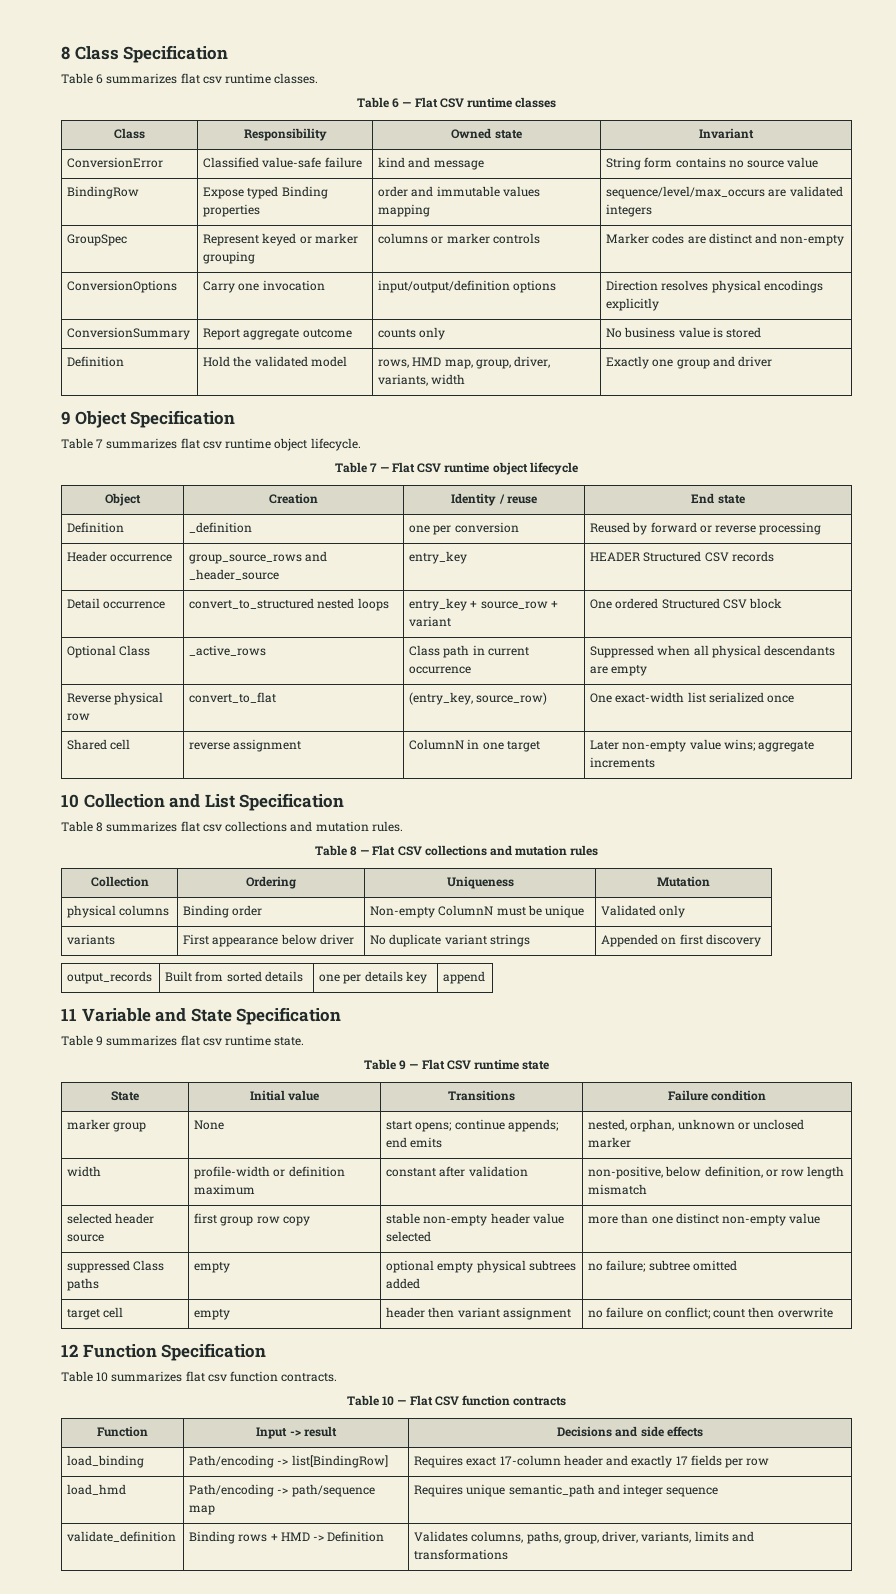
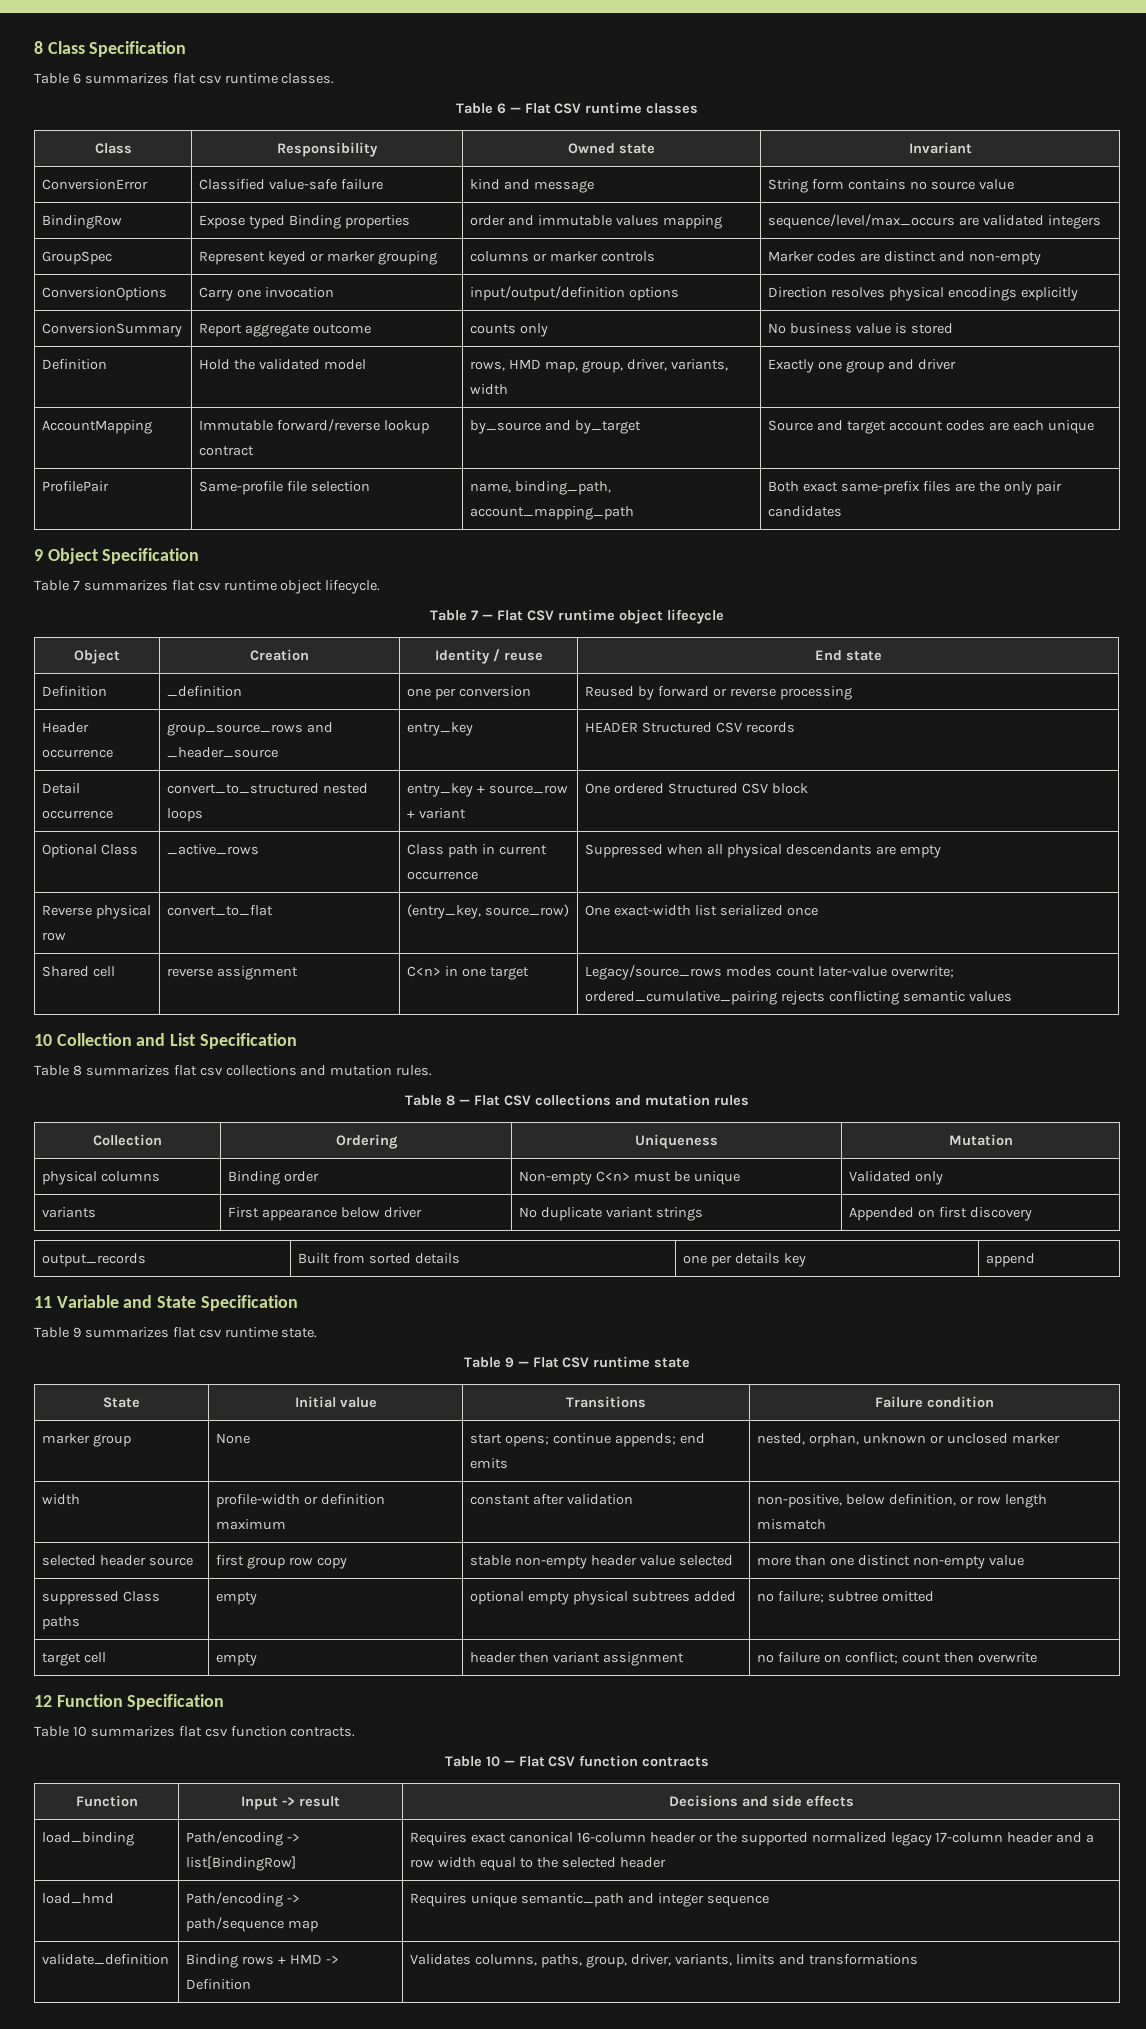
+ AccountMapping | Immutable forward/reverse lookup contract | by_source and by_target | Source and target account codes are each unique
+ ProfilePair | Same-profile file selection | name, binding_path, account_mapping_path | Both exact same-prefix files are the only pair candidates
- Shared cell | reverse assignment | ColumnN in one target | Later non-empty value wins; aggregate increments
+ Shared cell | reverse assignment | C<n> in one target | Legacy/source_rows modes count later-value overwrite; ordered_cumulative_pairing rejects conflicting semantic values
- physical columns | Binding order | Non-empty ColumnN must be unique | Validated only
+ physical columns | Binding order | Non-empty C<n> must be unique | Validated only
- load_binding | Path/encoding -> list[BindingRow] | Requires exact 17-column header and exactly 17 fields per row
+ load_binding | Path/encoding -> list[BindingRow] | Requires exact canonical 16-column header or the supported normalized legacy 17-column header and a row width equal to the selected header

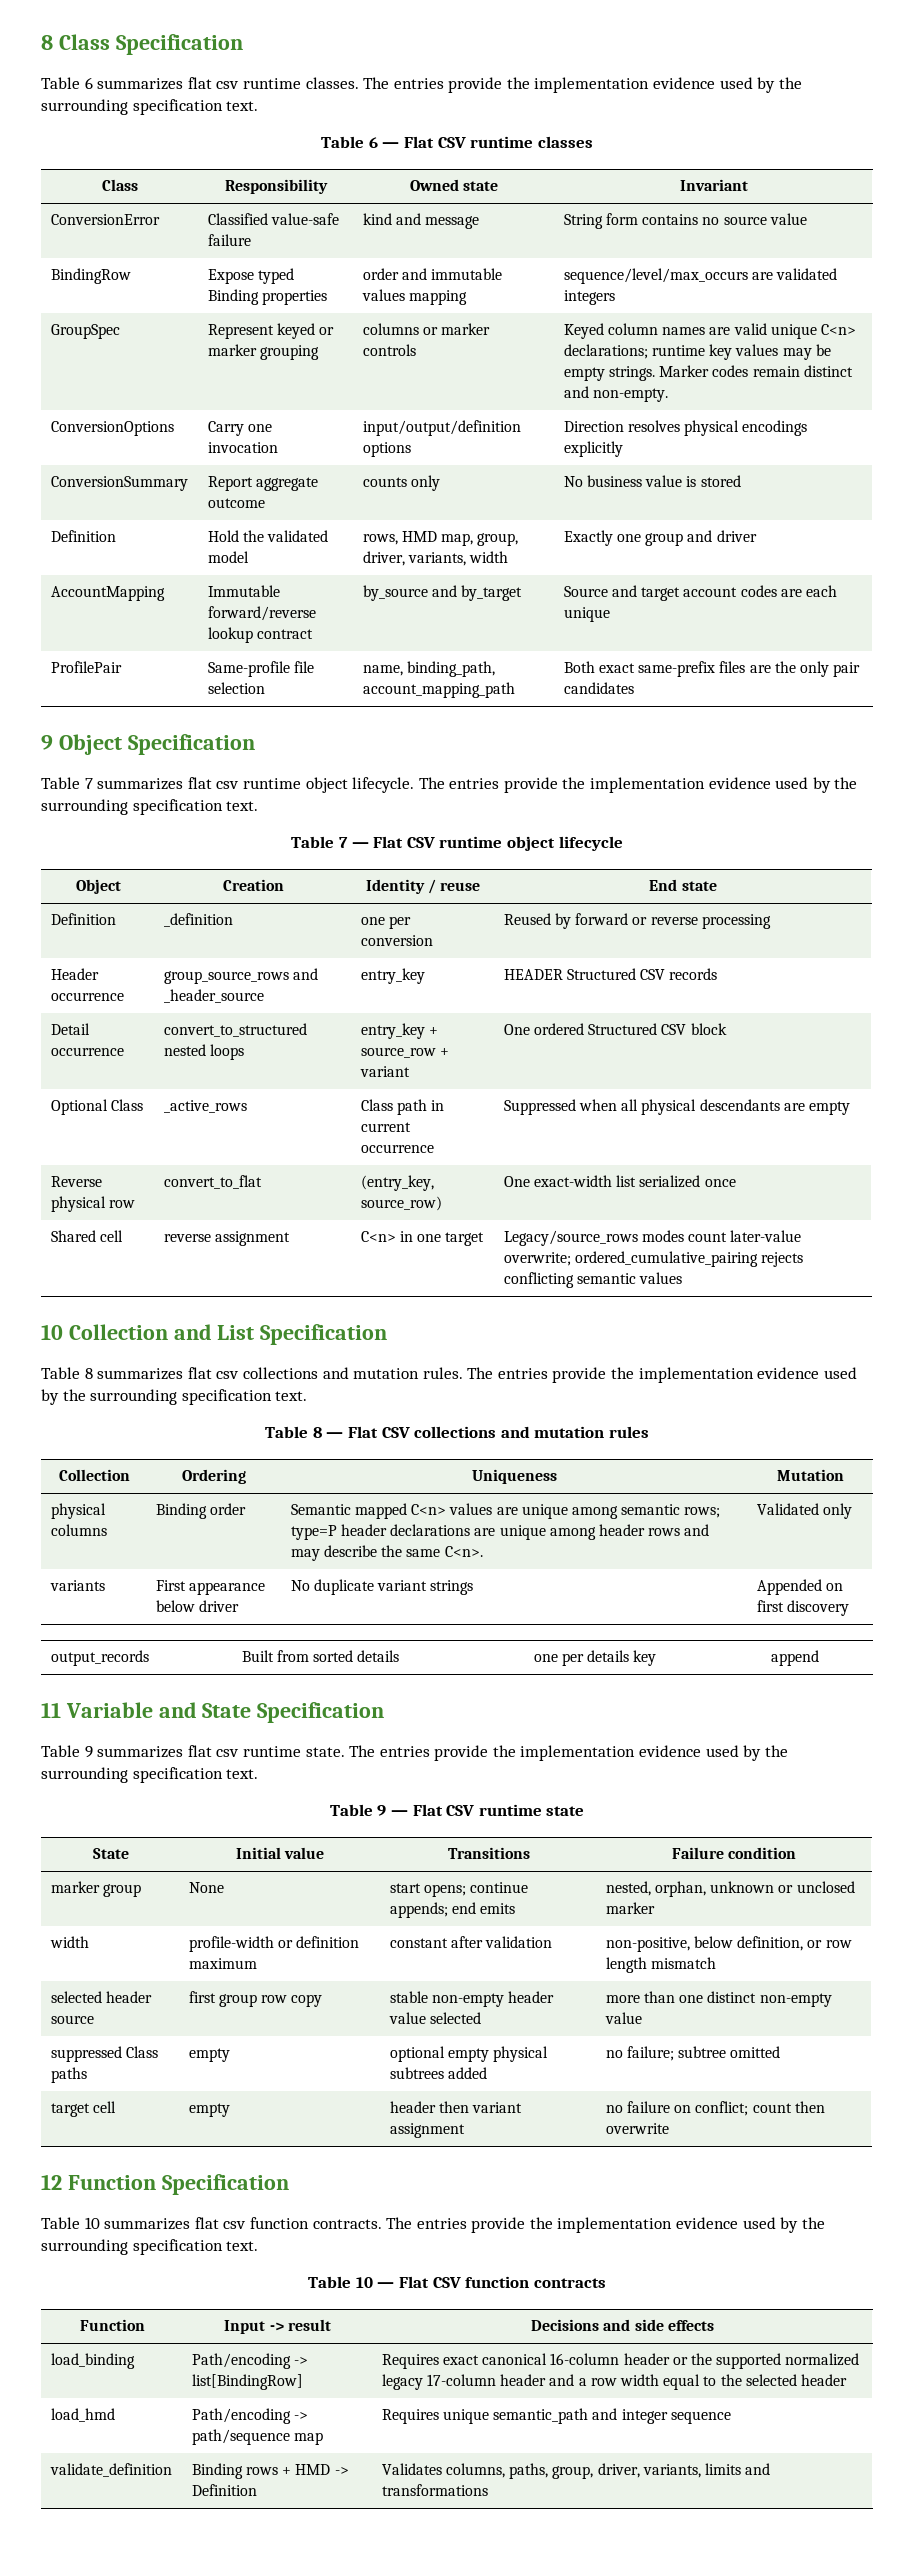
- Table 6 summarizes flat csv runtime classes.
+ Table 6 summarizes flat csv runtime classes. The entries provide the implementation evidence used by the surrounding specification text.
- GroupSpec | Represent keyed or marker grouping | columns or marker controls | Marker codes are distinct and non-empty
+ GroupSpec | Represent keyed or marker grouping | columns or marker controls | Keyed column names are valid unique C<n> declarations; runtime key values may be empty strings. Marker codes remain distinct and non-empty.
- Table 7 summarizes flat csv runtime object lifecycle.
+ Table 7 summarizes flat csv runtime object lifecycle. The entries provide the implementation evidence used by the surrounding specification text.
- Table 8 summarizes flat csv collections and mutation rules.
+ Table 8 summarizes flat csv collections and mutation rules. The entries provide the implementation evidence used by the surrounding specification text.
- physical columns | Binding order | Non-empty C<n> must be unique | Validated only
+ physical columns | Binding order | Semantic mapped C<n> values are unique among semantic rows; type=P header declarations are unique among header rows and may describe the same C<n>. | Validated only
- Table 9 summarizes flat csv runtime state.
+ Table 9 summarizes flat csv runtime state. The entries provide the implementation evidence used by the surrounding specification text.
- Table 10 summarizes flat csv function contracts.
+ Table 10 summarizes flat csv function contracts. The entries provide the implementation evidence used by the surrounding specification text.

